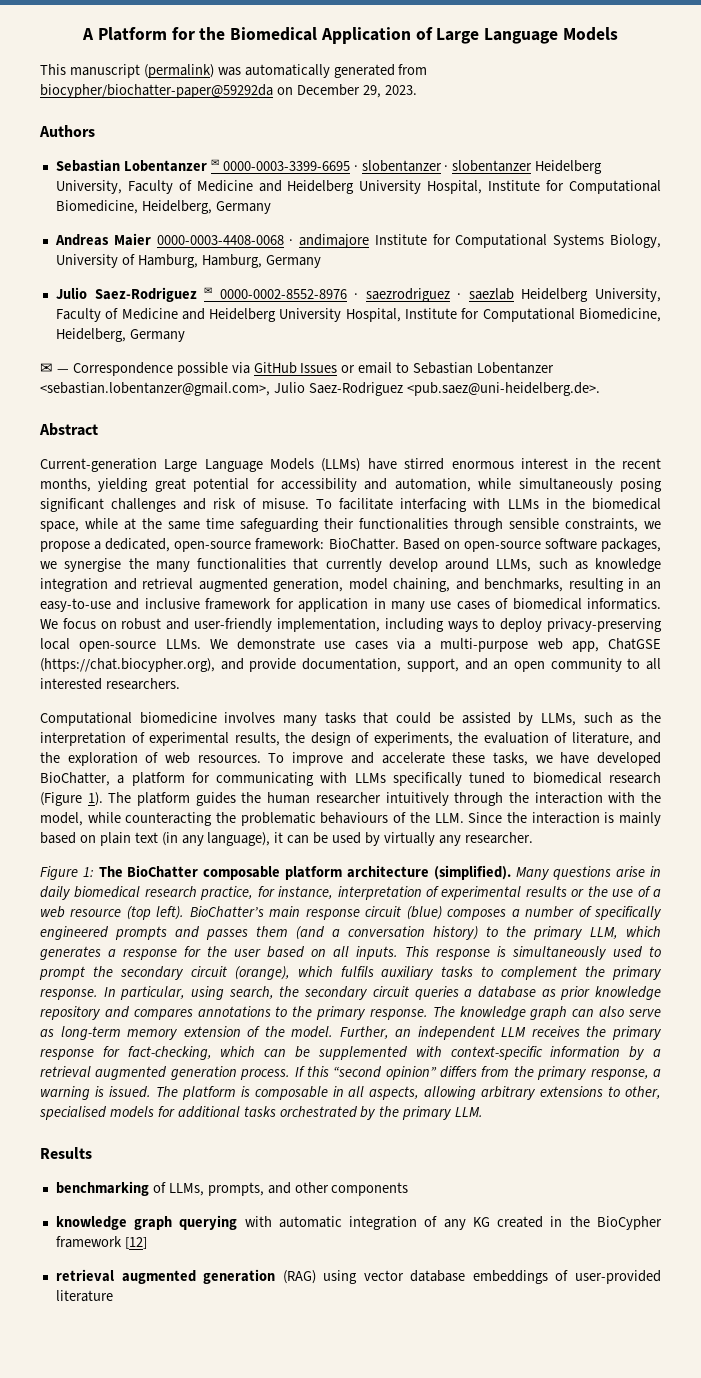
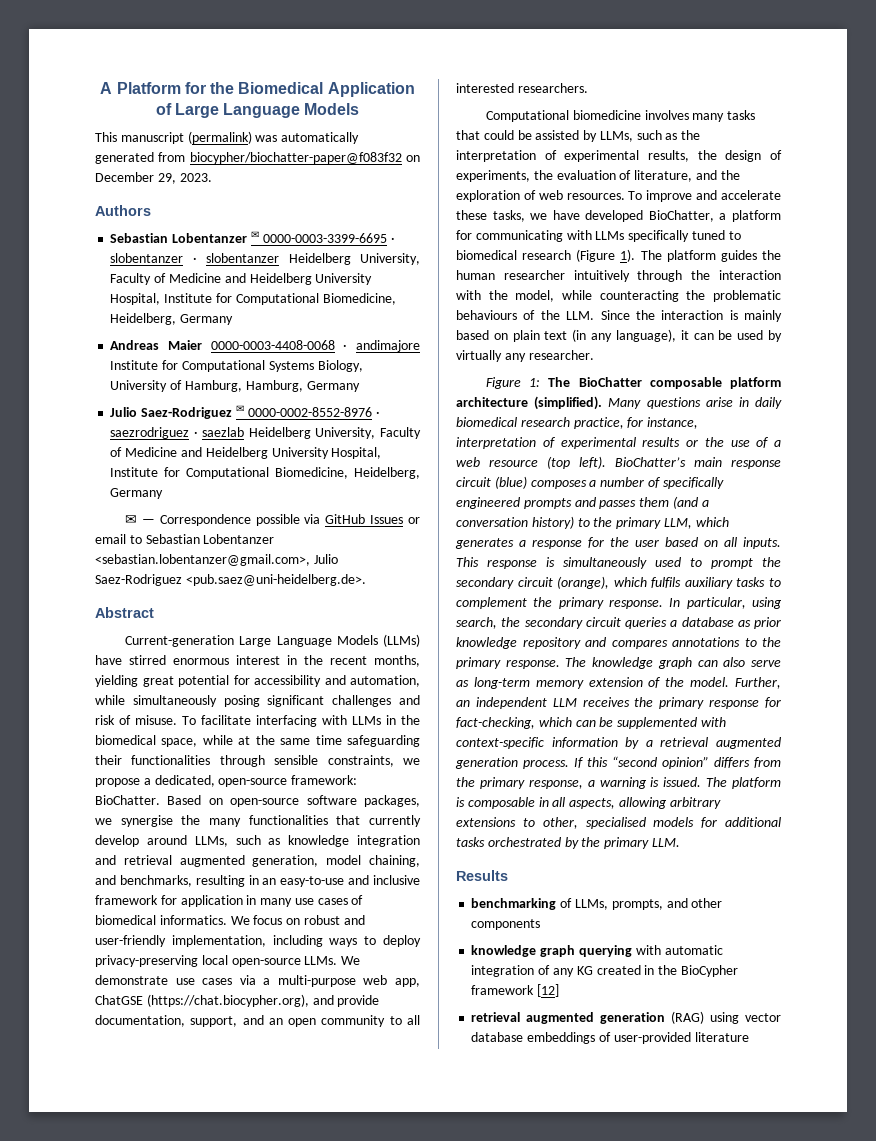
- This manuscript (permalink) was automatically generated from biocypher/biochatter-paper@59292da on December 29, 2023.
+ This manuscript (permalink) was automatically generated from biocypher/biochatter-paper@f083f32 on December 29, 2023.

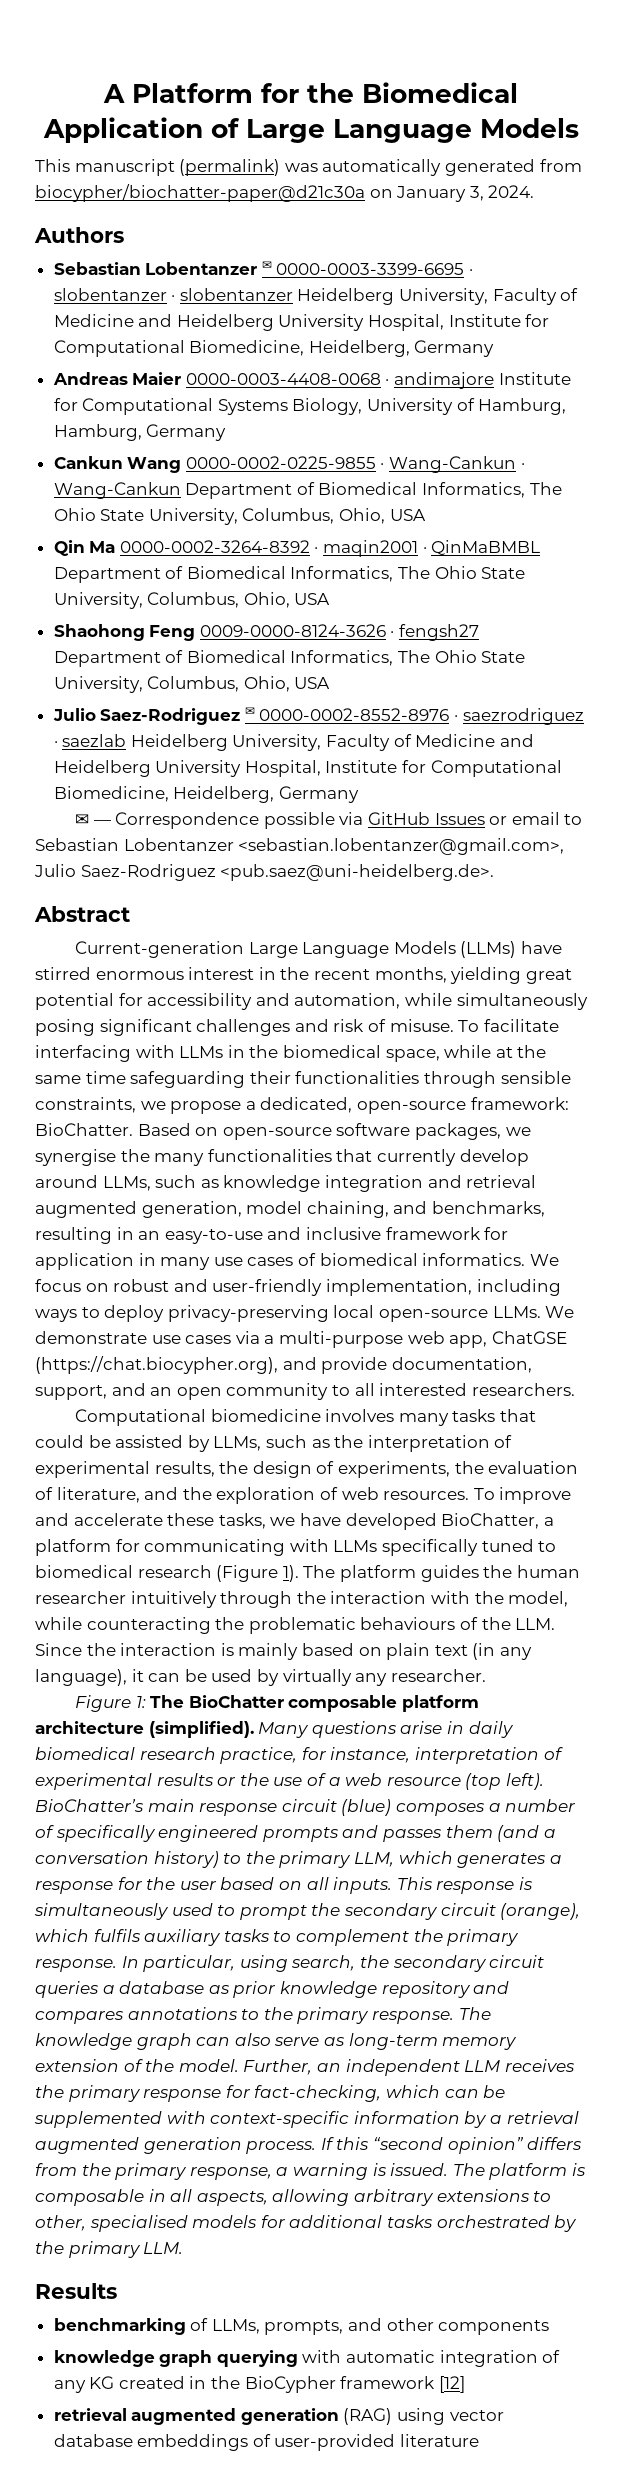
- This manuscript (permalink) was automatically generated from biocypher/biochatter-paper@f083f32 on December 29, 2023.
+ This manuscript (permalink) was automatically generated from biocypher/biochatter-paper@d21c30a on January 3, 2024.
+ Cankun Wang 0000-0002-0225-9855 · Wang-Cankun · Wang-Cankun Department of Biomedical Informatics, The Ohio State University, Columbus, Ohio, USA
+ Qin Ma 0000-0002-3264-8392 · maqin2001 · QinMaBMBL Department of Biomedical Informatics, The Ohio State University, Columbus, Ohio, USA
+ Shaohong Feng 0009-0000-8124-3626 · fengsh27 Department of Biomedical Informatics, The Ohio State University, Columbus, Ohio, USA

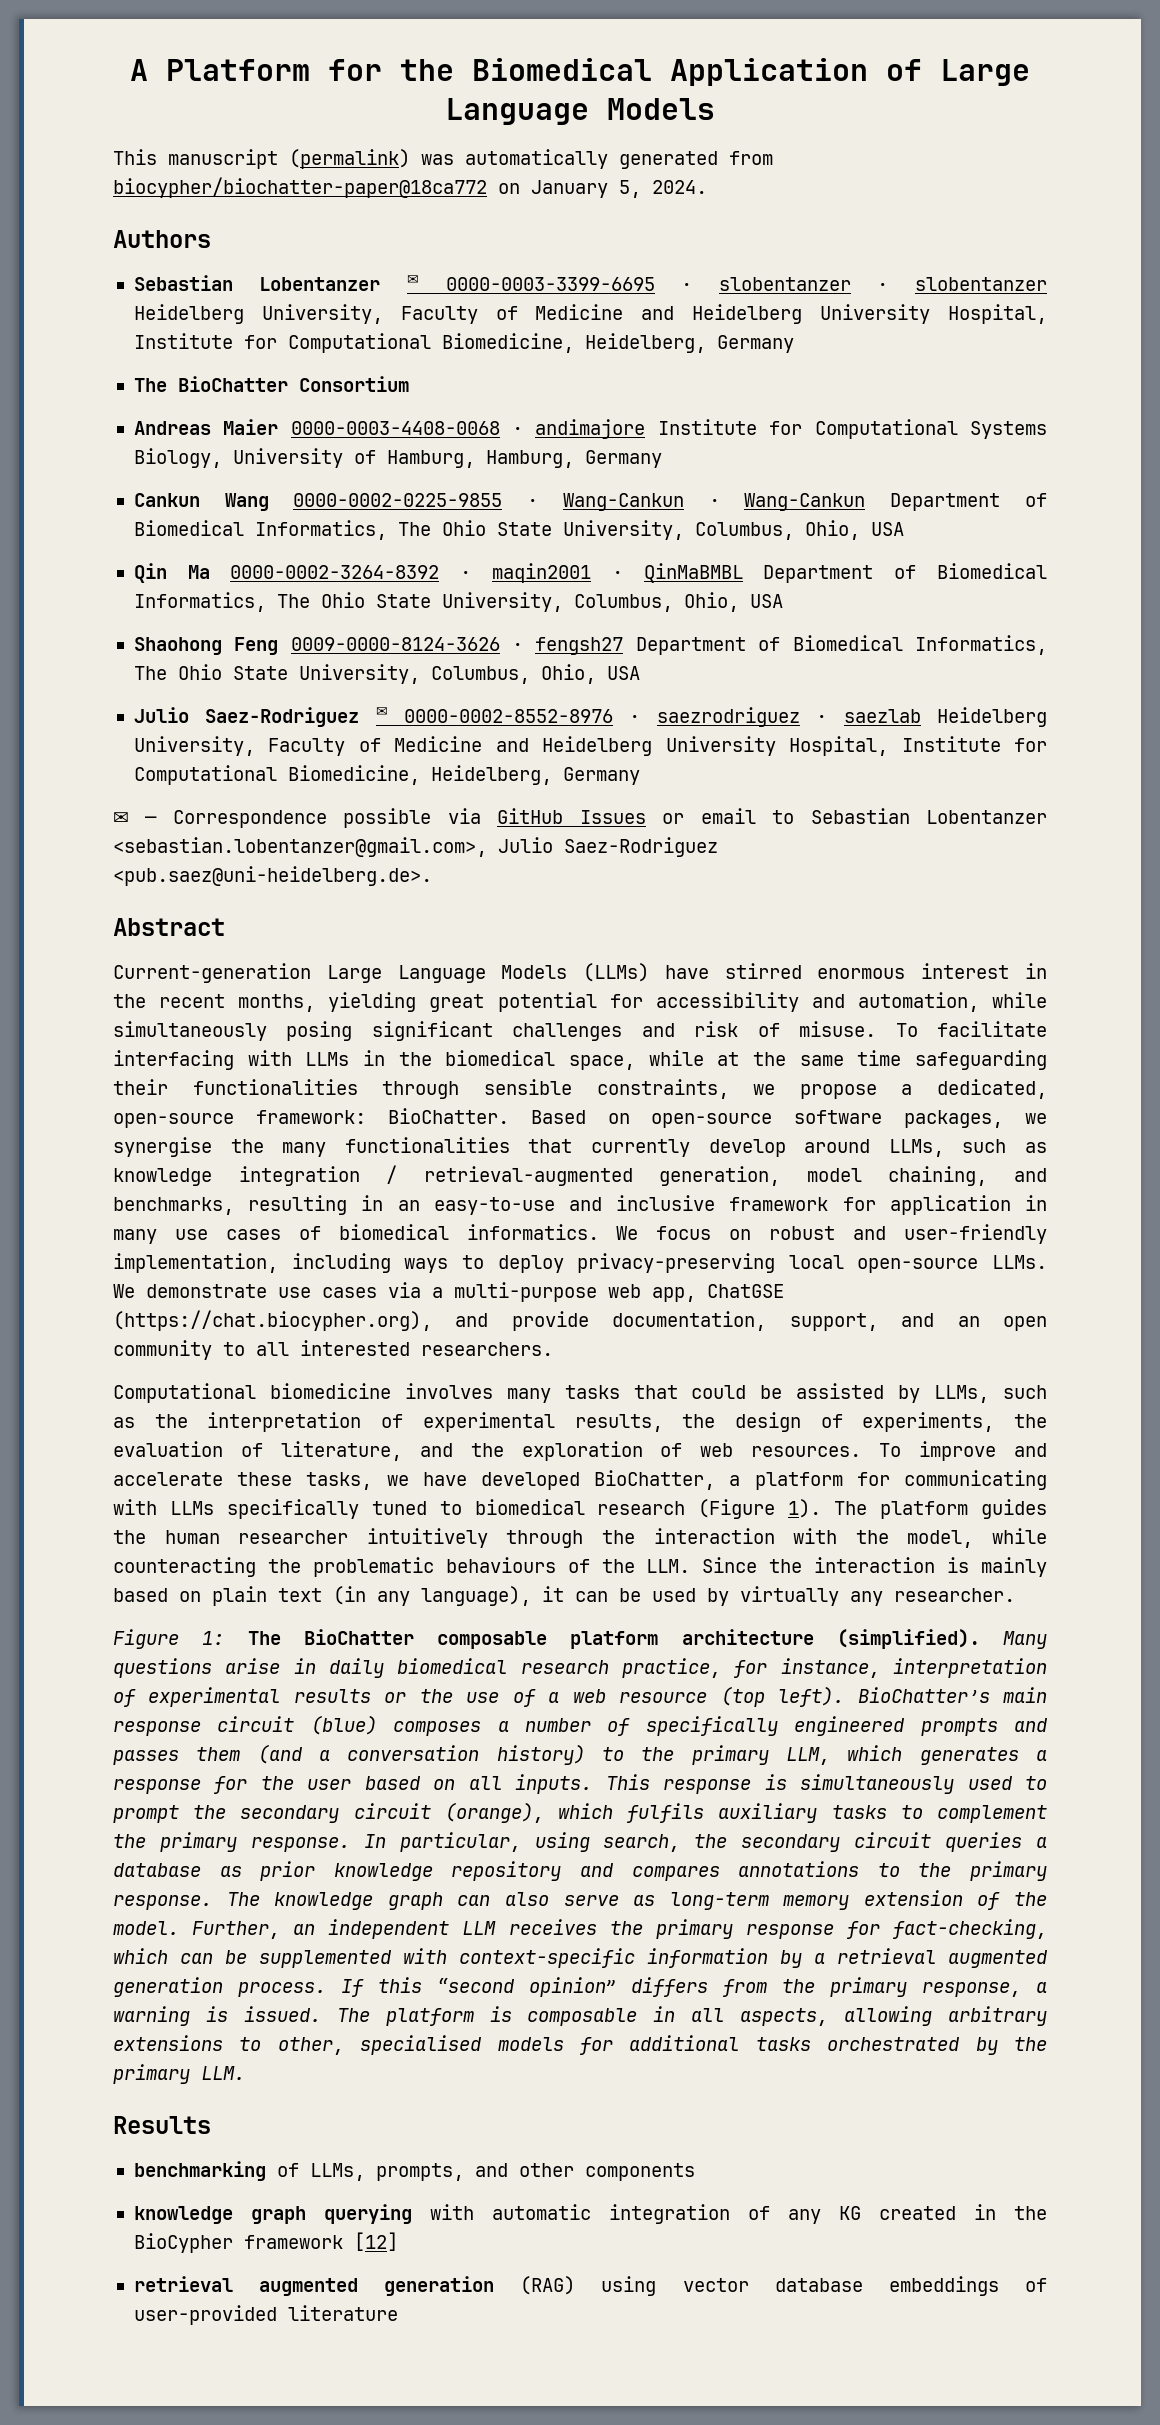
- This manuscript (permalink) was automatically generated from biocypher/biochatter-paper@d21c30a on January 3, 2024.
+ This manuscript (permalink) was automatically generated from biocypher/biochatter-paper@18ca772 on January 5, 2024.
+ The BioChatter Consortium
- Based on open-source software packages, we synergise the many functionalities that currently develop around LLMs, such as knowledge integration and retrieval augmented generation, model chaining, and benchmarks, resulting in an easy-to-use and inclusive framework for application in many use cases of biomedical informatics.
+ Based on open-source software packages, we synergise the many functionalities that currently develop around LLMs, such as knowledge integration / retrieval-augmented generation, model chaining, and benchmarks, resulting in an easy-to-use and inclusive framework for application in many use cases of biomedical informatics.

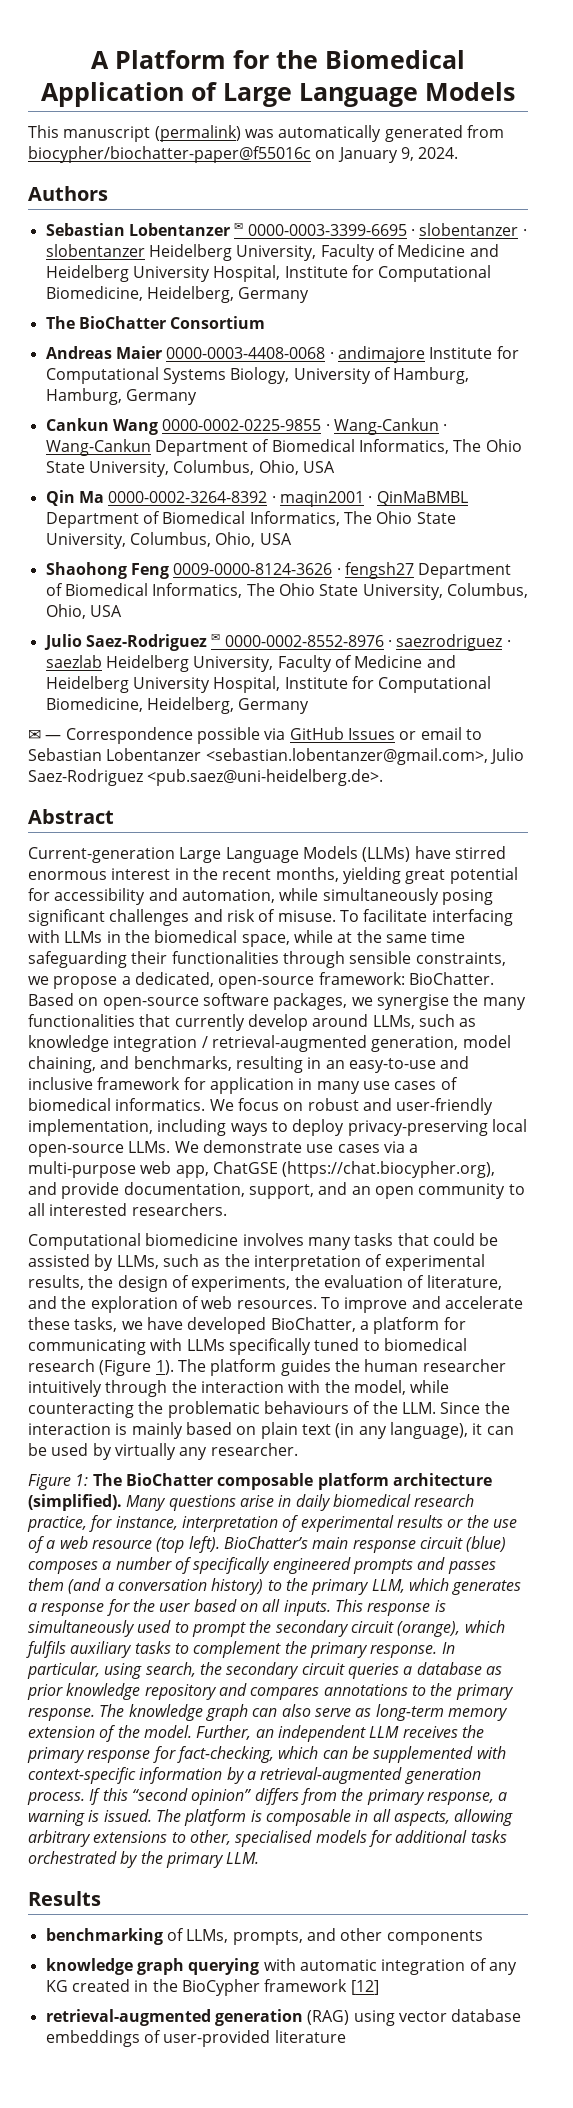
- This manuscript (permalink) was automatically generated from biocypher/biochatter-paper@18ca772 on January 5, 2024.
+ This manuscript (permalink) was automatically generated from biocypher/biochatter-paper@f55016c on January 9, 2024.
- Further, an independent LLM receives the primary response for fact-checking, which can be supplemented with context-specific information by a retrieval augmented generation process.
+ Further, an independent LLM receives the primary response for fact-checking, which can be supplemented with context-specific information by a retrieval-augmented generation process.
- retrieval augmented generation (RAG) using vector database embeddings of user-provided literature
+ retrieval-augmented generation (RAG) using vector database embeddings of user-provided literature

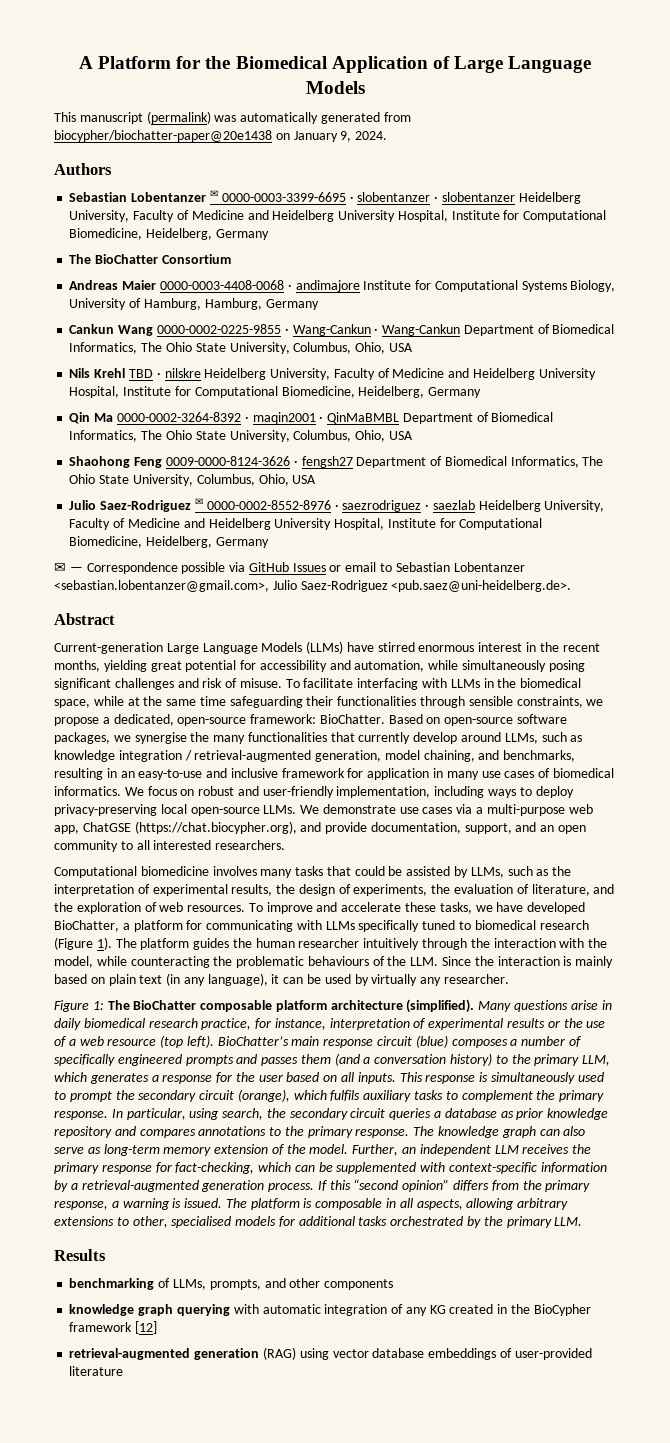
- This manuscript (permalink) was automatically generated from biocypher/biochatter-paper@f55016c on January 9, 2024.
+ This manuscript (permalink) was automatically generated from biocypher/biochatter-paper@20e1438 on January 9, 2024.
+ Nils Krehl TBD · nilskre Heidelberg University, Faculty of Medicine and Heidelberg University Hospital, Institute for Computational Biomedicine, Heidelberg, Germany

